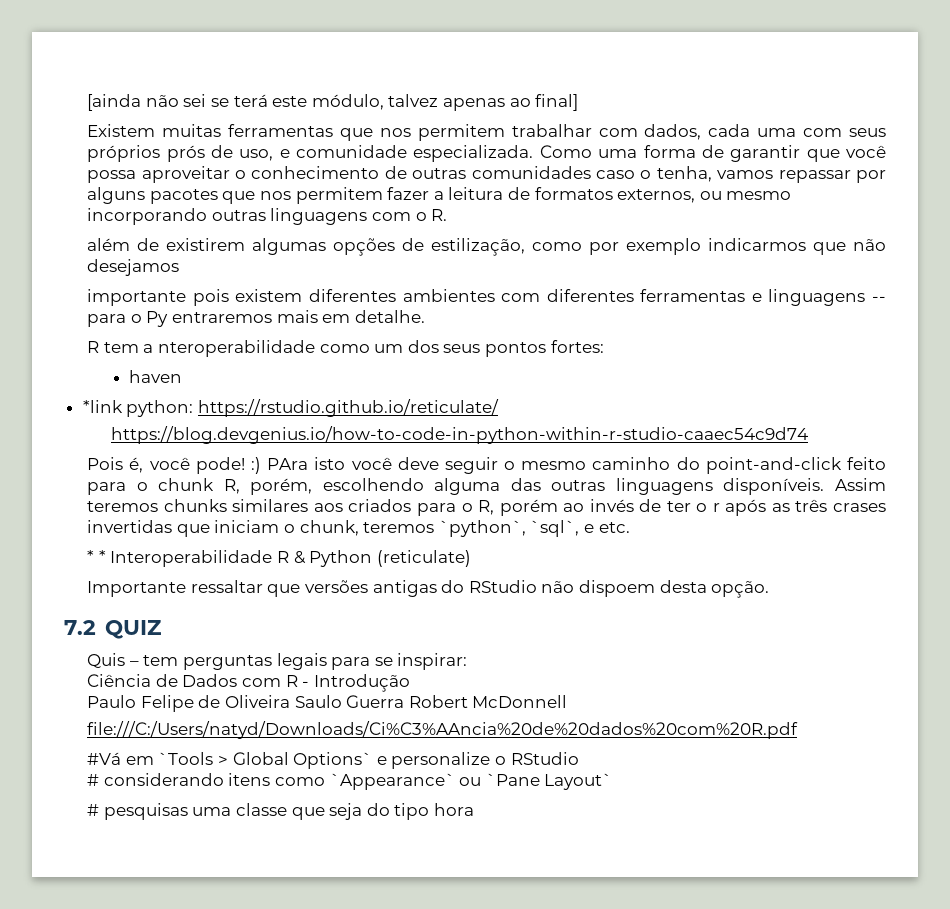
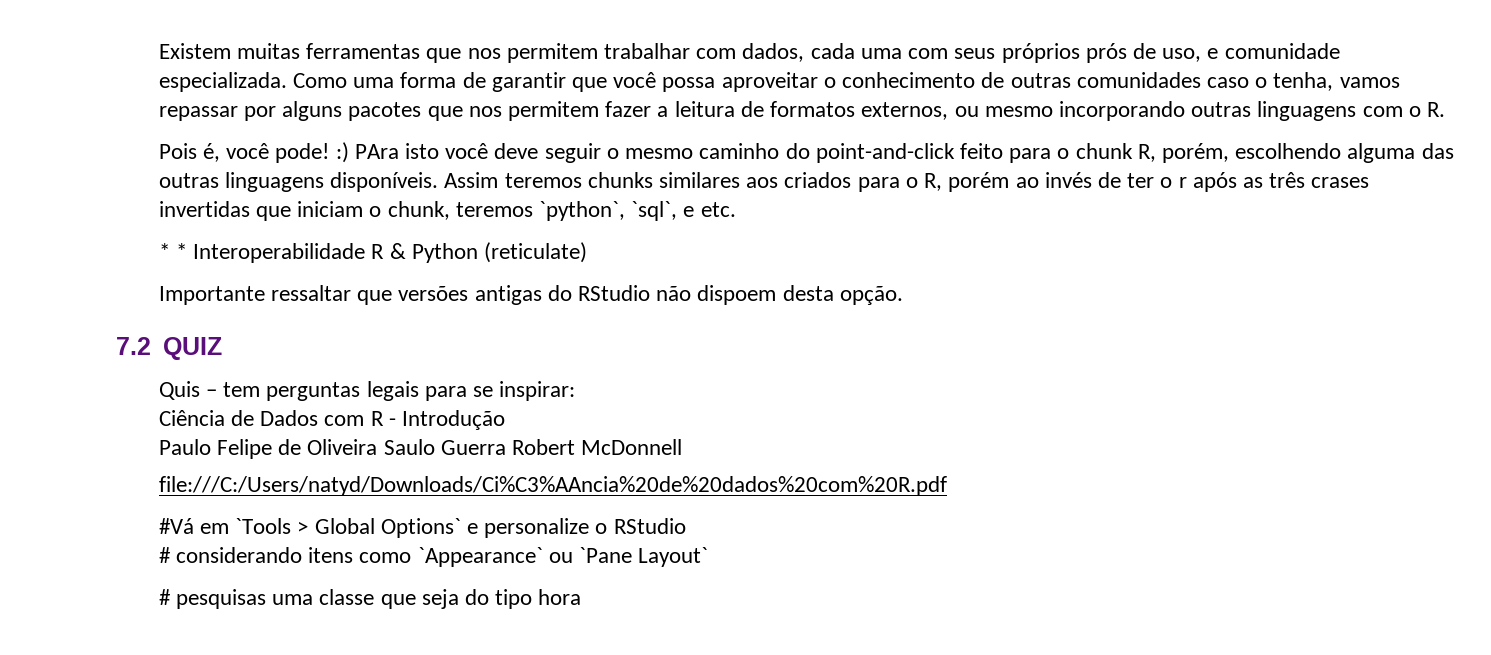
- [ainda não sei se terá este módulo, talvez apenas ao final]
- além de existirem algumas opções de estilização, como por exemplo indicarmos que não desejamos
- importante pois existem diferentes ambientes com diferentes ferramentas e linguagens -- para o Py entraremos mais em detalhe.
- R tem a nteroperabilidade como um dos seus pontos fortes:
- haven
- *link python: https://rstudio.github.io/reticulate/
- https://blog.devgenius.io/how-to-code-in-python-within-r-studio-caaec54c9d74

